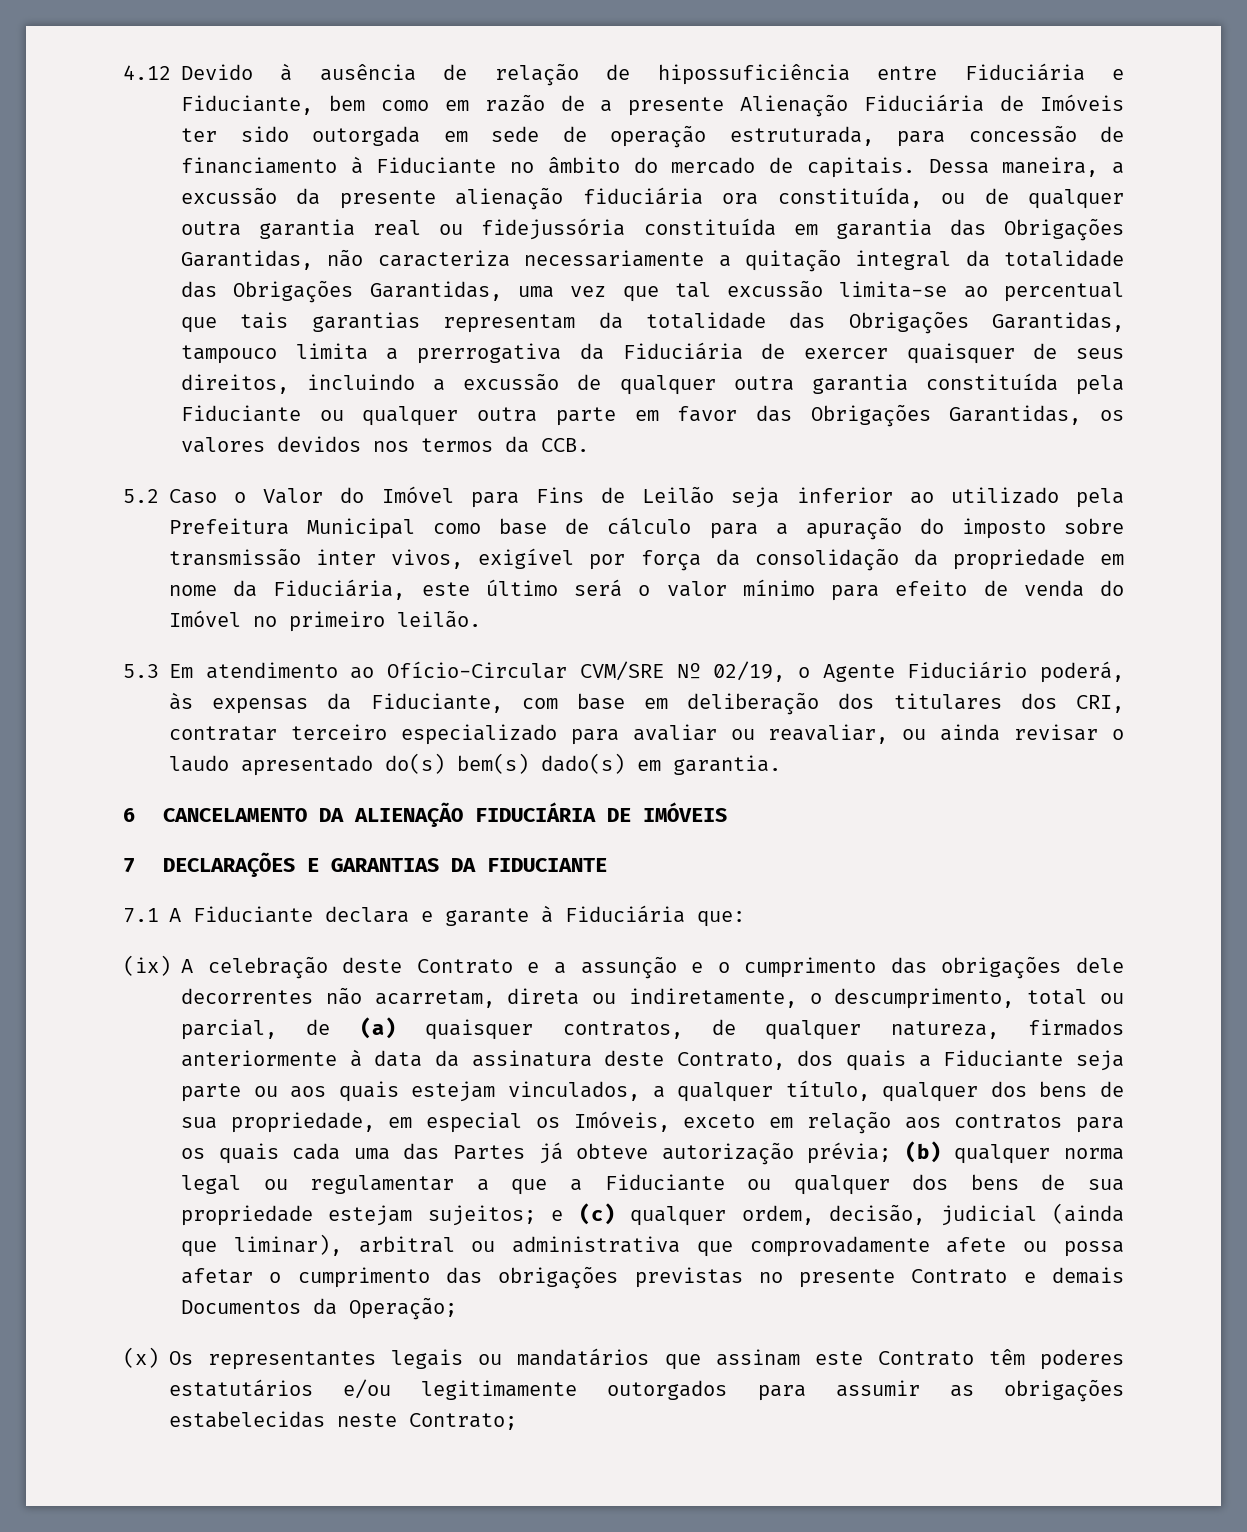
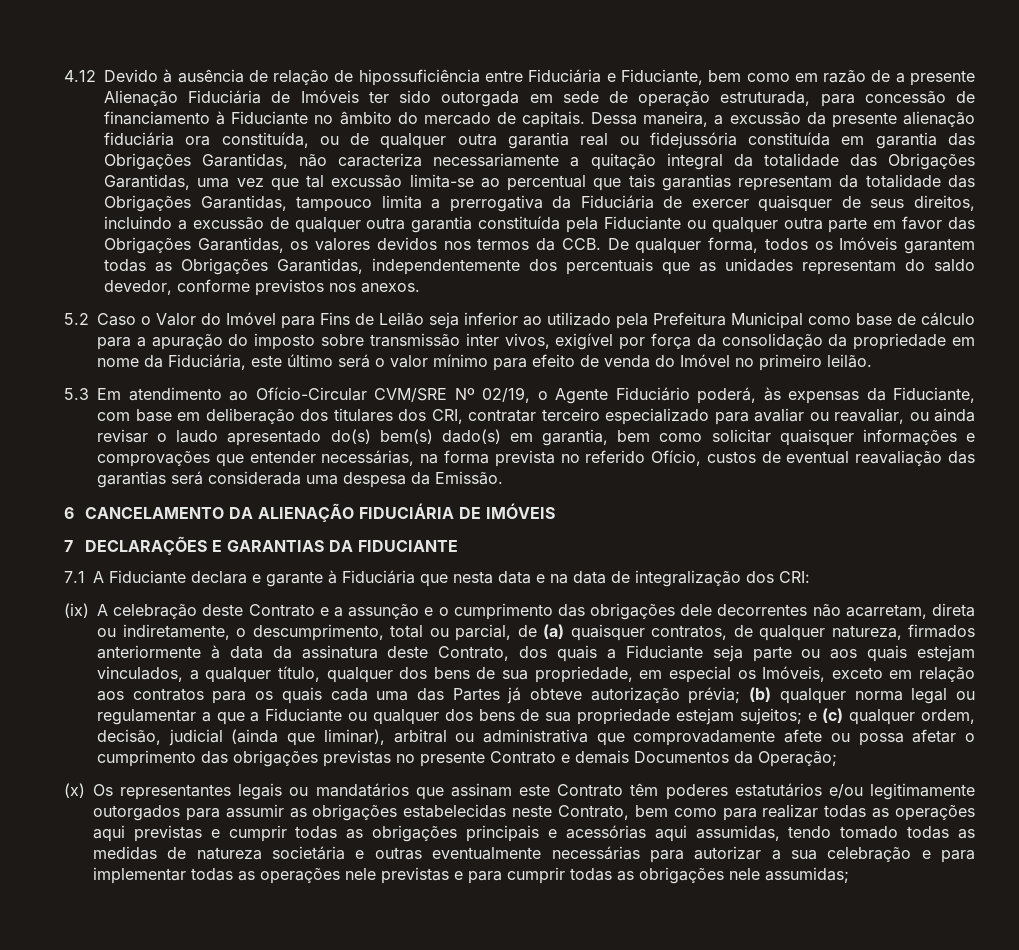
- Dessa maneira, a excussão da presente alienação fiduciária ora constituída, ou de qualquer outra garantia real ou fidejussória constituída em garantia das Obrigações Garantidas, não caracteriza necessariamente a quitação integral da totalidade das Obrigações Garantidas, uma vez que tal excussão limita-se ao percentual que tais garantias representam da totalidade das Obrigações Garantidas, tampouco limita a prerrogativa da Fiduciária de exercer quaisquer de seus direitos, incluindo a excussão de qualquer outra garantia constituída pela Fiduciante ou qualquer outra parte em favor das Obrigações Garantidas, os valores devidos nos termos da CCB.
+ Dessa maneira, a excussão da presente alienação fiduciária ora constituída, ou de qualquer outra garantia real ou fidejussória constituída em garantia das Obrigações Garantidas, não caracteriza necessariamente a quitação integral da totalidade das Obrigações Garantidas, uma vez que tal excussão limita-se ao percentual que tais garantias representam da totalidade das Obrigações Garantidas, tampouco limita a prerrogativa da Fiduciária de exercer quaisquer de seus direitos, incluindo a excussão de qualquer outra garantia constituída pela Fiduciante ou qualquer outra parte em favor das Obrigações Garantidas, os valores devidos nos termos da CCB. De qualquer forma, todos os Imóveis garantem todas as Obrigações Garantidas, independentemente dos percentuais que as unidades representam do saldo devedor, conforme previstos nos anexos.
- 5.3 Em atendimento ao Ofício-Circular CVM/SRE Nº 02/19, o Agente Fiduciário poderá, às expensas da Fiduciante, com base em deliberação dos titulares dos CRI, contratar terceiro especializado para avaliar ou reavaliar, ou ainda revisar o laudo apresentado do(s) bem(s) dado(s) em garantia.
+ 5.3 Em atendimento ao Ofício-Circular CVM/SRE Nº 02/19, o Agente Fiduciário poderá, às expensas da Fiduciante, com base em deliberação dos titulares dos CRI, contratar terceiro especializado para avaliar ou reavaliar, ou ainda revisar o laudo apresentado do(s) bem(s) dado(s) em garantia, bem como solicitar quaisquer informações e comprovações que entender necessárias, na forma prevista no referido Ofício, custos de eventual reavaliação das garantias será considerada uma despesa da Emissão.
- 7.1 A Fiduciante declara e garante à Fiduciária que:
+ 7.1 A Fiduciante declara e garante à Fiduciária que nesta data e na data de integralização dos CRI:
- (x) Os representantes legais ou mandatários que assinam este Contrato têm poderes estatutários e/ou legitimamente outorgados para assumir as obrigações estabelecidas neste Contrato;
+ (x) Os representantes legais ou mandatários que assinam este Contrato têm poderes estatutários e/ou legitimamente outorgados para assumir as obrigações estabelecidas neste Contrato, bem como para realizar todas as operações aqui previstas e cumprir todas as obrigações principais e acessórias aqui assumidas, tendo tomado todas as medidas de natureza societária e outras eventualmente necessárias para autorizar a sua celebração e para implementar todas as operações nele previstas e para cumprir todas as obrigações nele assumidas;

